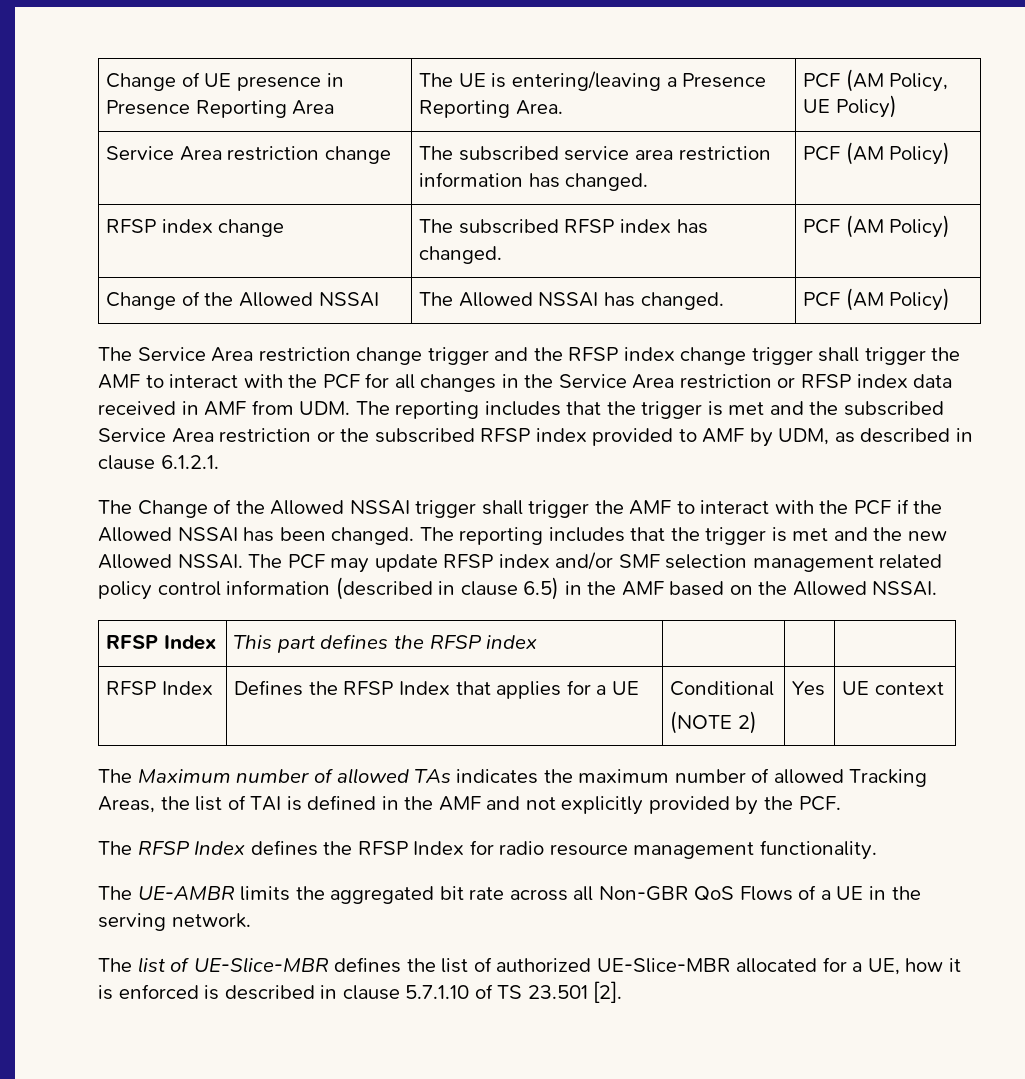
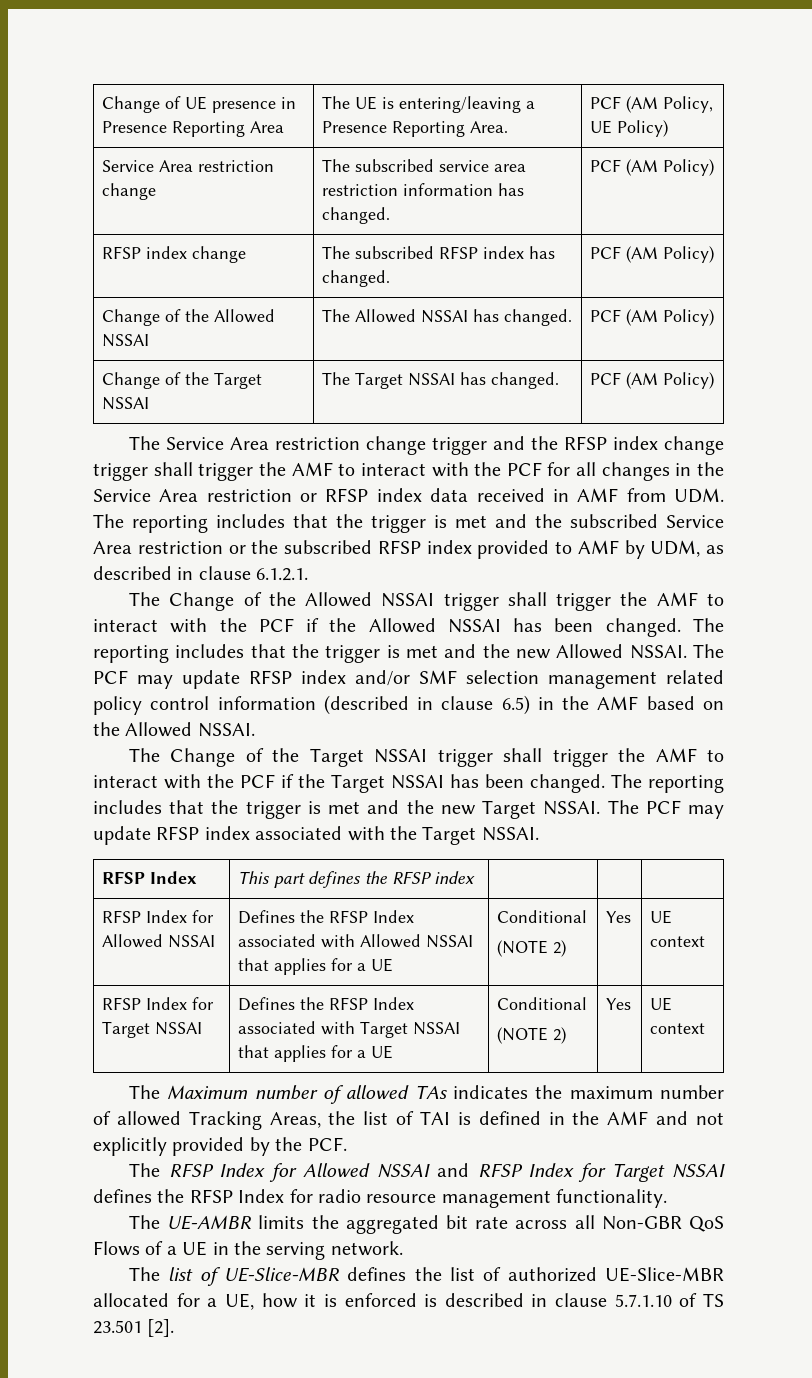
+ Change of the Target NSSAI | The Target NSSAI has changed. | PCF (AM Policy)
+ The Change of the Target NSSAI trigger shall trigger the AMF to interact with the PCF if the Target NSSAI has been changed. The reporting includes that the trigger is met and the new Target NSSAI. The PCF may update RFSP index associated with the Target NSSAI.
- RFSP Index | Defines the RFSP Index that applies for a UE | Conditional
+ RFSP Index for Allowed NSSAI | Defines the RFSP Index associated with Allowed NSSAI that applies for a UE | Conditional
+ (NOTE 2) | Yes | UE context
+ RFSP Index for Target NSSAI | Defines the RFSP Index associated with Target NSSAI that applies for a UE | Conditional
- The RFSP Index defines the RFSP Index for radio resource management functionality.
+ The RFSP Index for Allowed NSSAI and RFSP Index for Target NSSAI defines the RFSP Index for radio resource management functionality.

